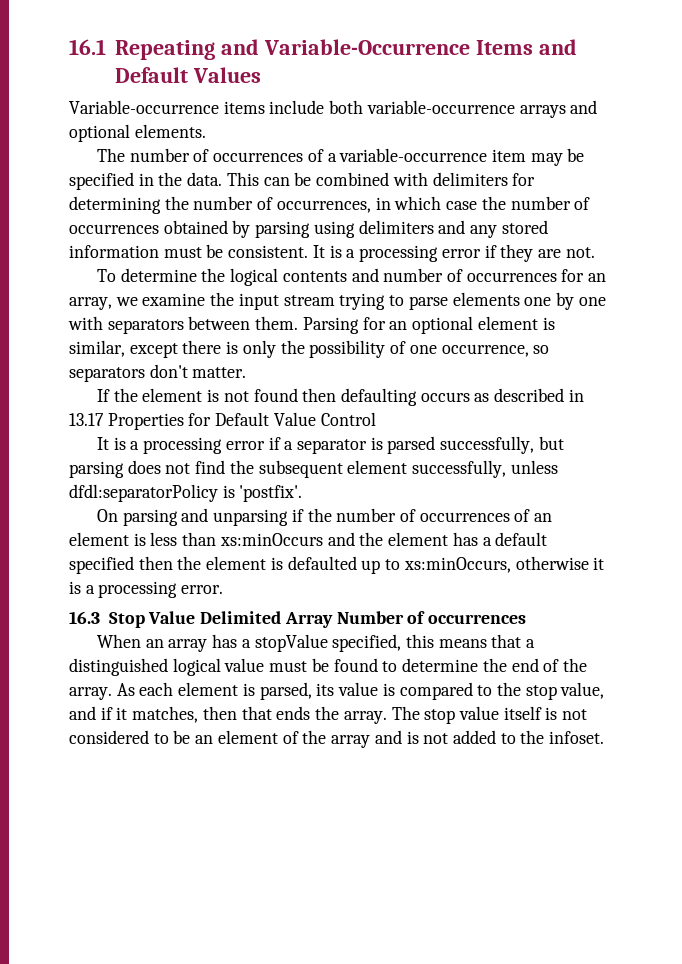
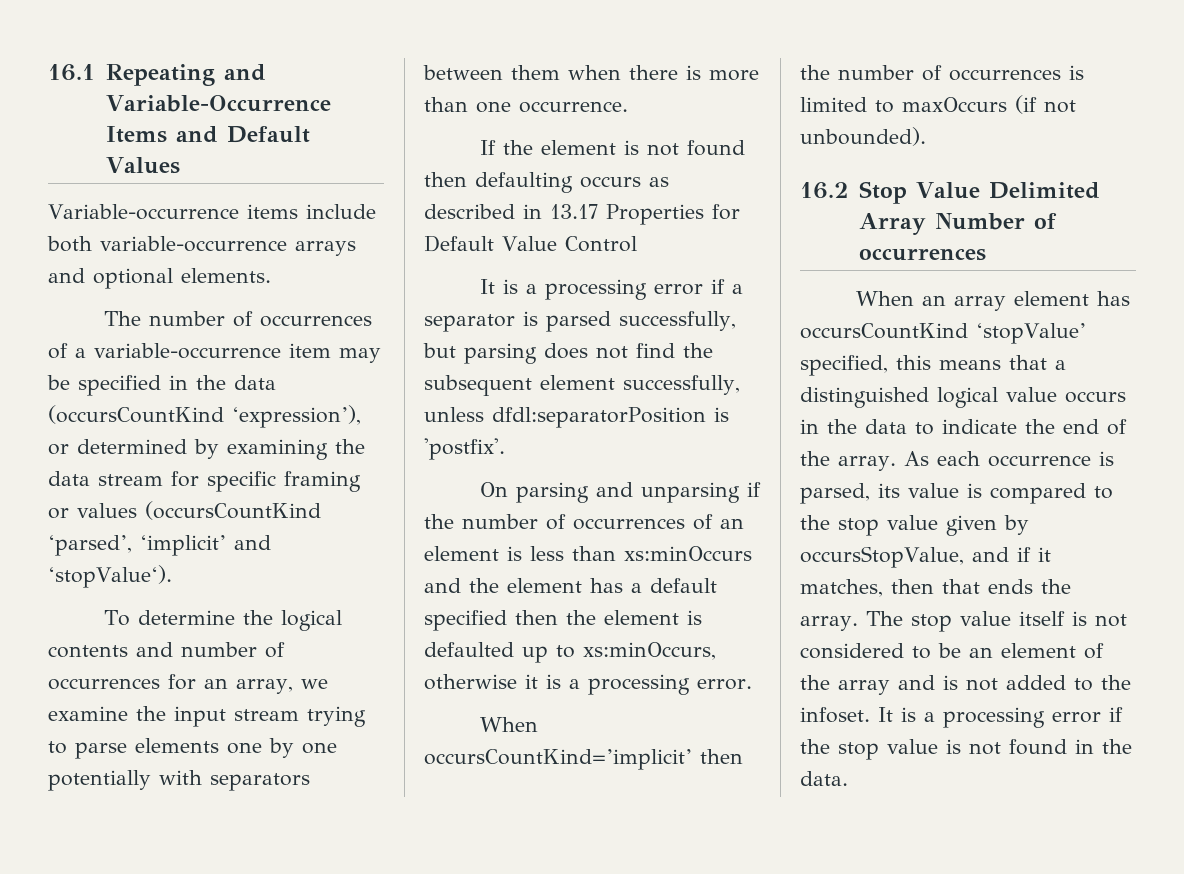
- The number of occurrences of a variable-occurrence item may be specified in the data. This can be combined with delimiters for determining the number of occurrences, in which case the number of occurrences obtained by parsing using delimiters and any stored information must be consistent. It is a processing error if they are not.
+ The number of occurrences of a variable-occurrence item may be specified in the data (occursCountKind ‘expression’), or determined by examining the data stream for specific framing or values (occursCountKind ‘parsed’, ‘implicit’ and ‘stopValue‘).
- To determine the logical contents and number of occurrences for an array, we examine the input stream trying to parse elements one by one with separators between them. Parsing for an optional element is similar, except there is only the possibility of one occurrence, so separators don't matter.
+ To determine the logical contents and number of occurrences for an array, we examine the input stream trying to parse elements one by one potentially with separators between them when there is more than one occurrence.
- It is a processing error if a separator is parsed successfully, but parsing does not find the subsequent element successfully, unless dfdl:separatorPolicy is 'postfix'.
+ It is a processing error if a separator is parsed successfully, but parsing does not find the subsequent element successfully, unless dfdl:separatorPosition is 'postfix'.
- 16.3 Stop Value Delimited Array Number of occurrences
+ When occursCountKind=’implicit’ then the number of occurrences is limited to maxOccurs (if not unbounded).
+ 16.2 Stop Value Delimited Array Number of occurrences
- When an array has a stopValue specified, this means that a distinguished logical value must be found to determine the end of the array.
+ When an array element has occursCountKind ‘stopValue’ specified, this means that a distinguished logical value occurs in the data to indicate the end of the array.
- As each element is parsed, its value is compared to the stop value, and if it matches, then that ends the array.
+ As each occurrence is parsed, its value is compared to the stop value given by occursStopValue, and if it matches, then that ends the array.
+ It is a processing error if the stop value is not found in the data.

